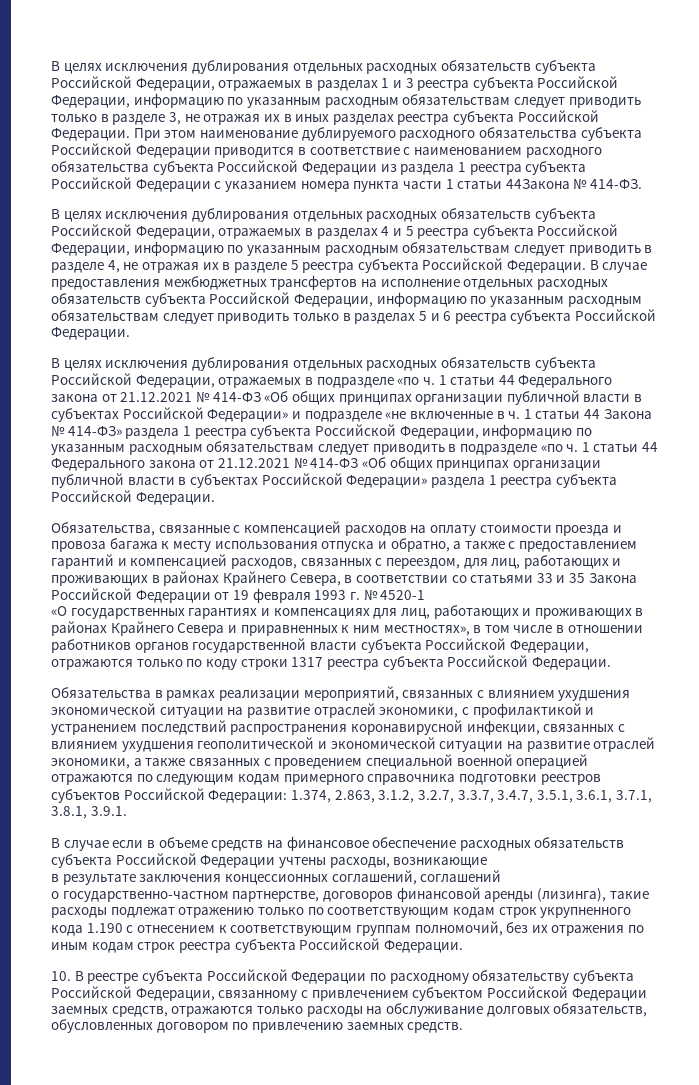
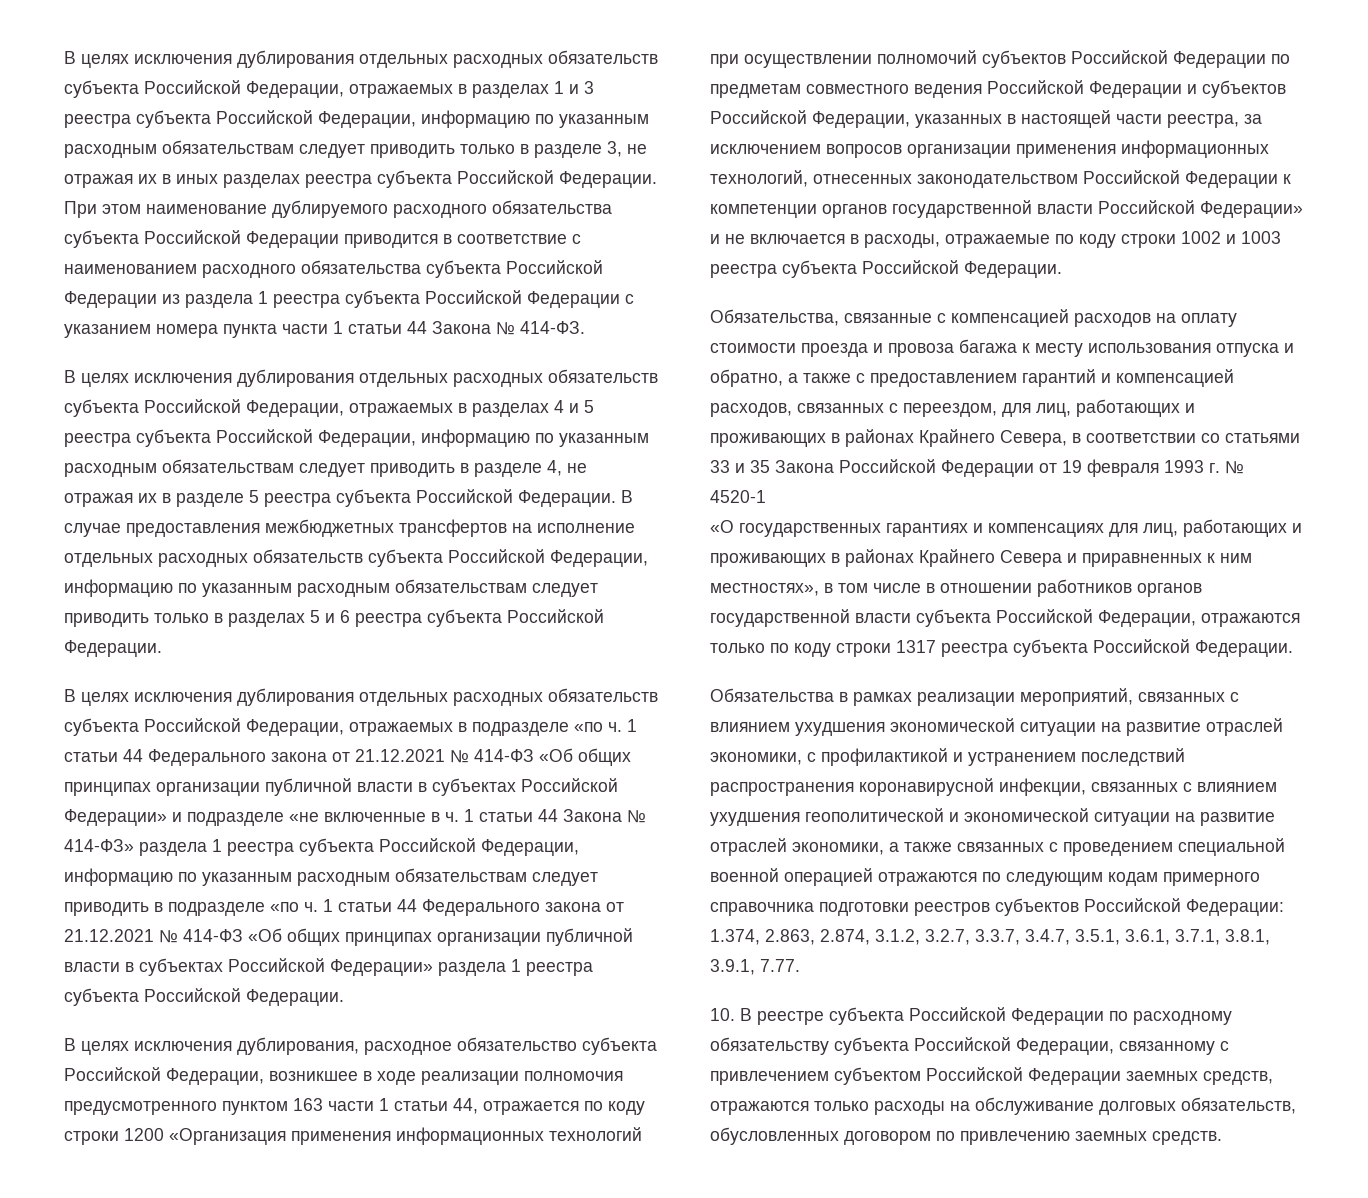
- При этом наименование дублируемого расходного обязательства субъекта Российской Федерации приводится в соответствие с наименованием расходного обязательства субъекта Российской Федерации из раздела 1 реестра субъекта Российской Федерации с указанием номера пункта части 1 статьи 44Закона № 414-ФЗ.
+ При этом наименование дублируемого расходного обязательства субъекта Российской Федерации приводится в соответствие с наименованием расходного обязательства субъекта Российской Федерации из раздела 1 реестра субъекта Российской Федерации с указанием номера пункта части 1 статьи 44 Закона № 414-ФЗ.
+ В целях исключения дублирования, расходное обязательство субъекта Российской Федерации, возникшее в ходе реализации полномочия предусмотренного пунктом 163 части 1 статьи 44, отражается по коду строки 1200 «Организация применения информационных технологий при осуществлении полномочий субъектов Российской Федерации по предметам совместного ведения Российской Федерации и субъектов Российской Федерации, указанных в настоящей части реестра, за исключением вопросов организации применения информационных технологий, отнесенных законодательством Российской Федерации к компетенции органов государственной власти Российской Федерации» и не включается в расходы, отражаемые по коду строки 1002 и 1003 реестра субъекта Российской Федерации.
- 1.374, 2.863, 3.1.2, 3.2.7, 3.3.7, 3.4.7, 3.5.1, 3.6.1, 3.7.1, 3.8.1, 3.9.1.
- В случае если в объеме средств на финансовое обеспечение расходных обязательств субъекта Российской Федерации учтены расходы, возникающие
- в результате заключения концессионных соглашений, соглашений
- о государственно-частном партнерстве, договоров финансовой аренды (лизинга), такие расходы подлежат отражению только по соответствующим кодам строк укрупненного кода 1.190 с отнесением к соответствующим группам полномочий, без их отражения по иным кодам строк реестра субъекта Российской Федерации.
+ 1.374, 2.863, 2.874, 3.1.2, 3.2.7, 3.3.7, 3.4.7, 3.5.1, 3.6.1, 3.7.1, 3.8.1, 3.9.1, 7.77.

